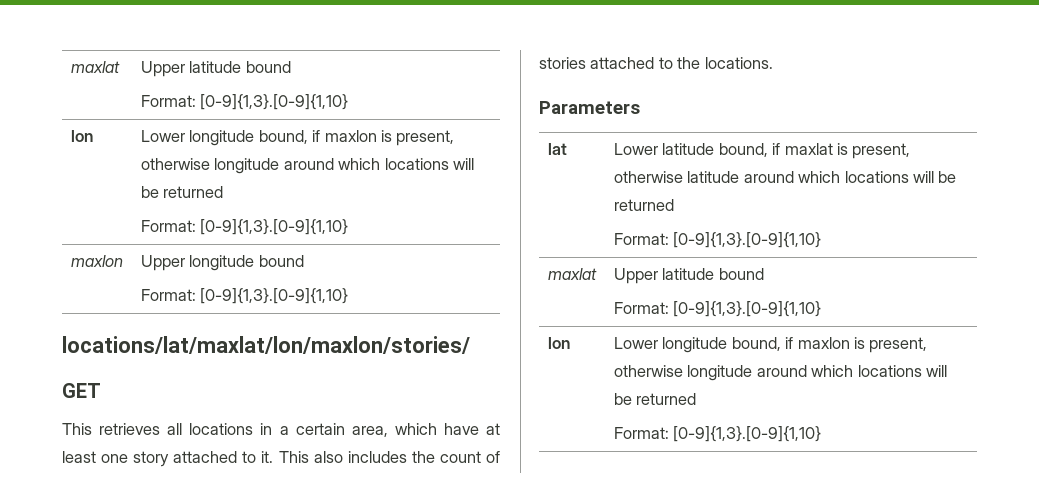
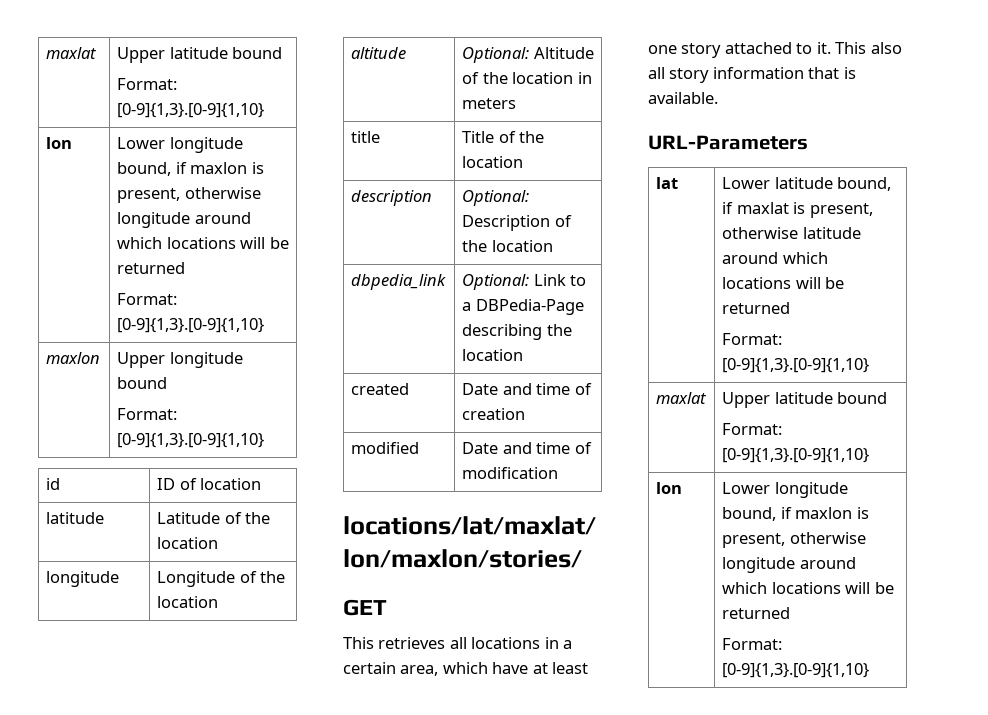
+ id | ID of location
+ latitude | Latitude of the location
+ longitude | Longitude of the location
+ altitude | Optional: Altitude of the location in meters
+ title | Title of the location
+ description | Optional: Description of the location
+ dbpedia_link | Optional: Link to a DBPedia-Page describing the location
+ created | Date and time of creation
+ modified | Date and time of modification
- This also includes the count of stories attached to the locations.
- Parameters
+ This also all story information that is available.
+ URL-Parameters

